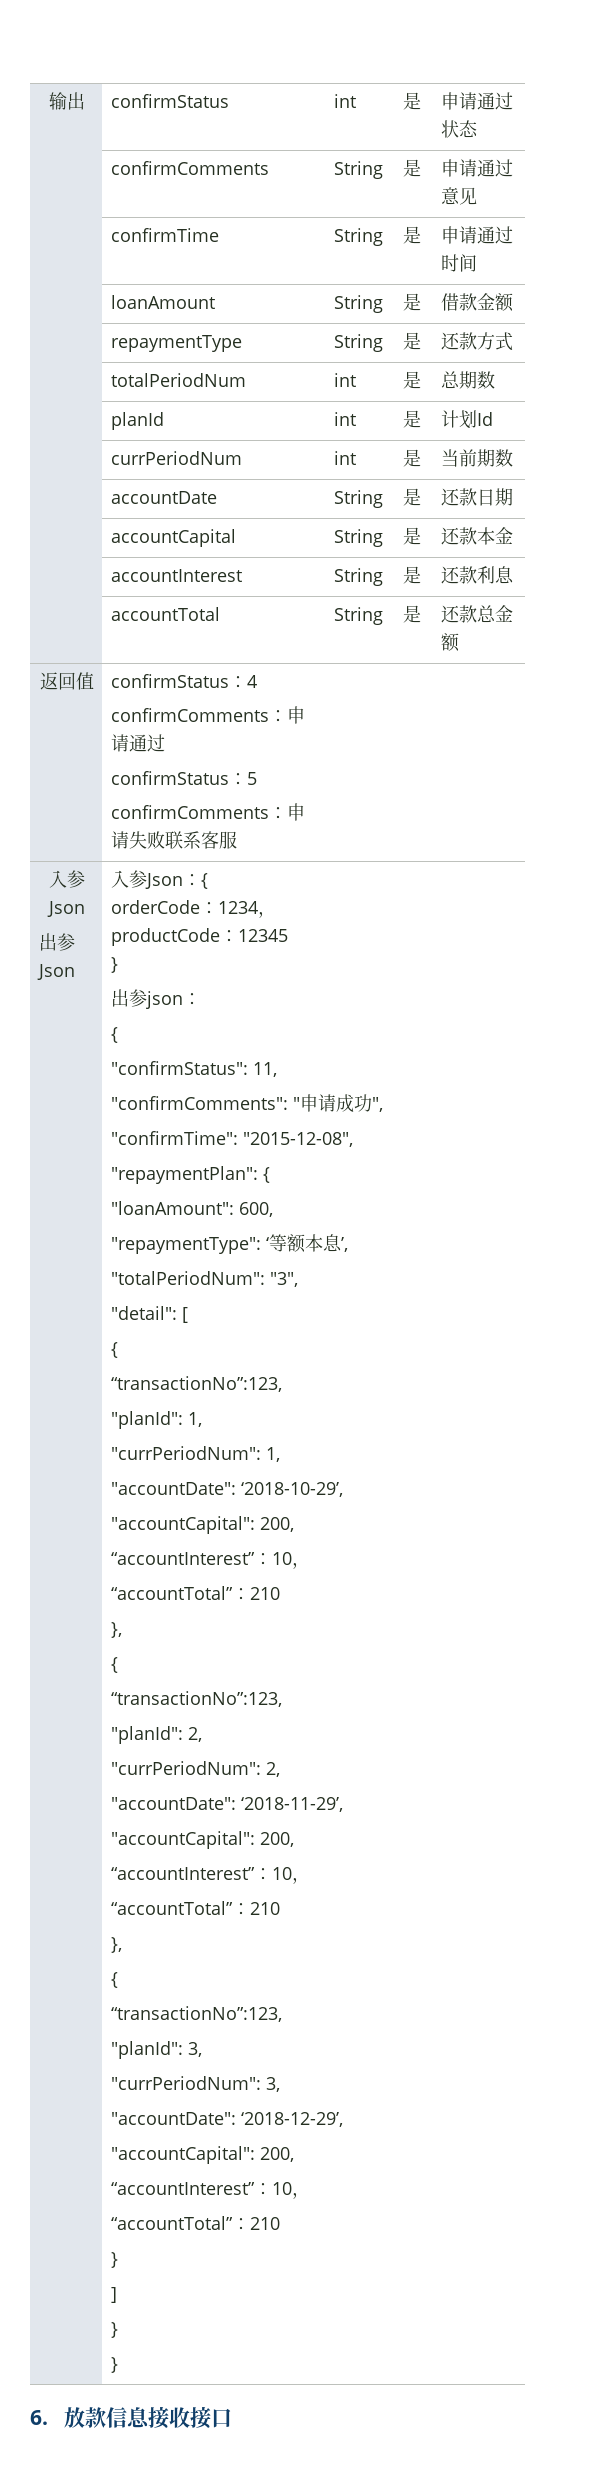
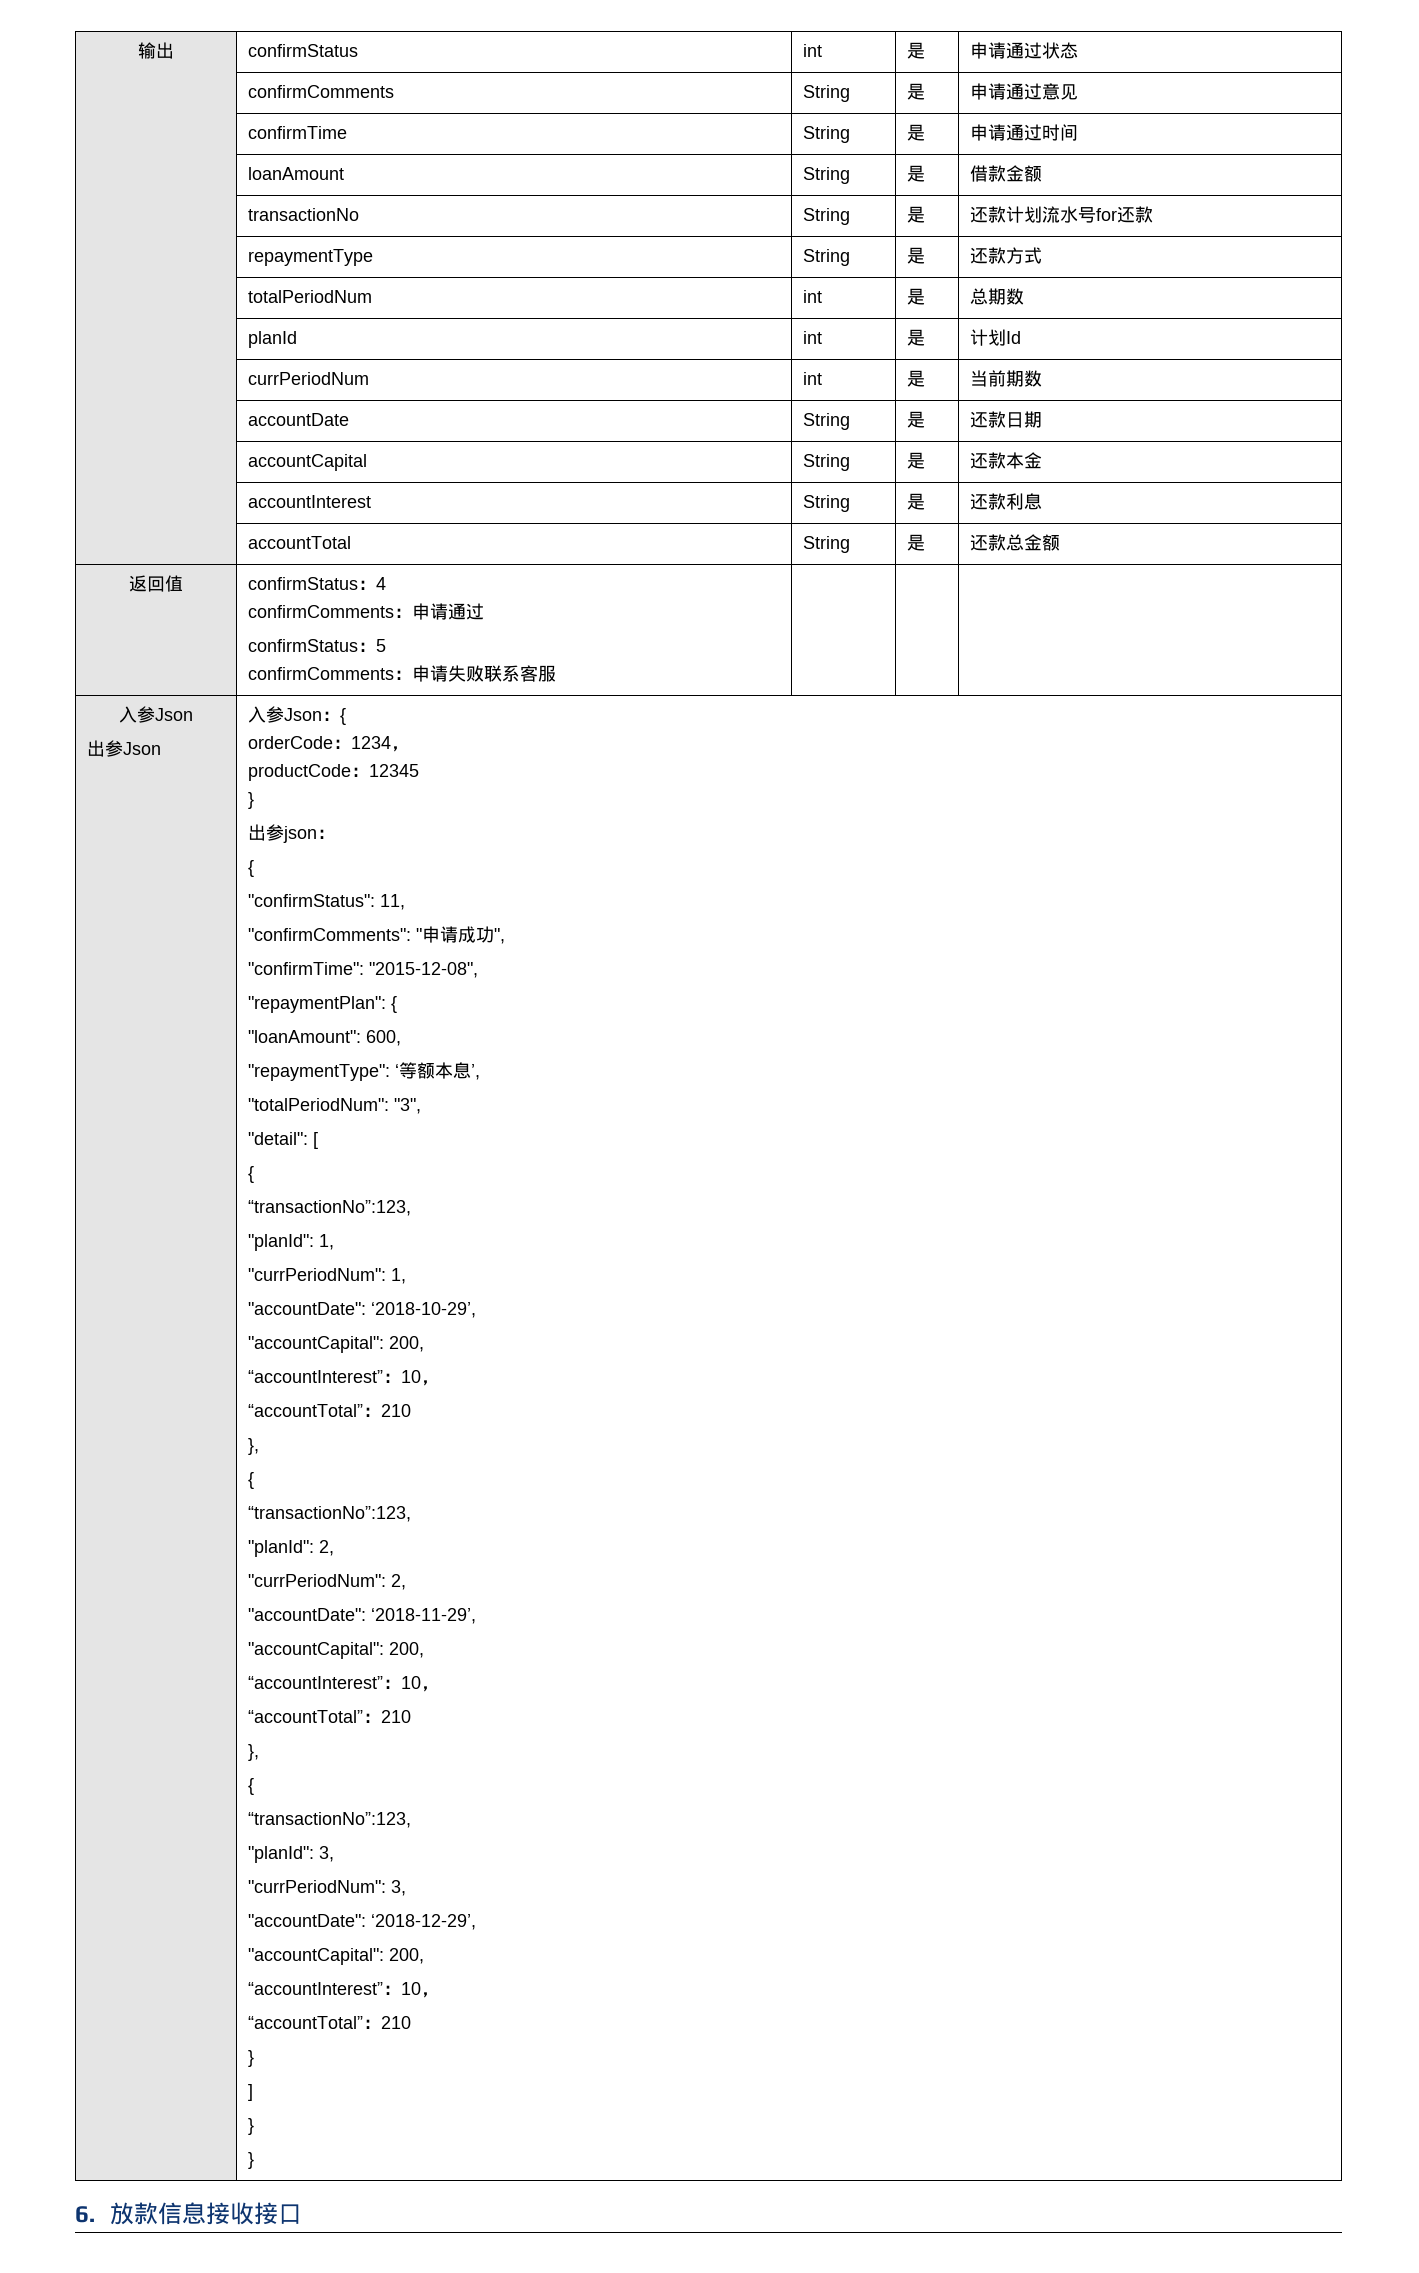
+ | transactionNo | String | 是 | 还款计划流水号for还款

